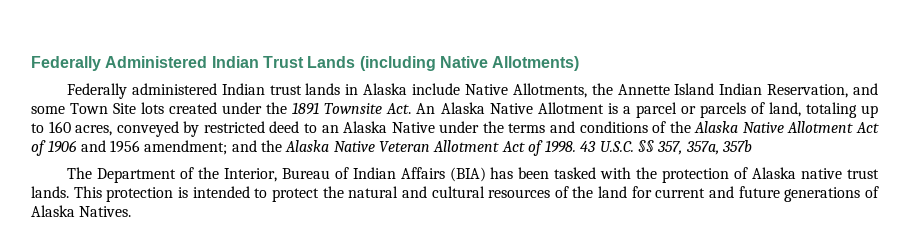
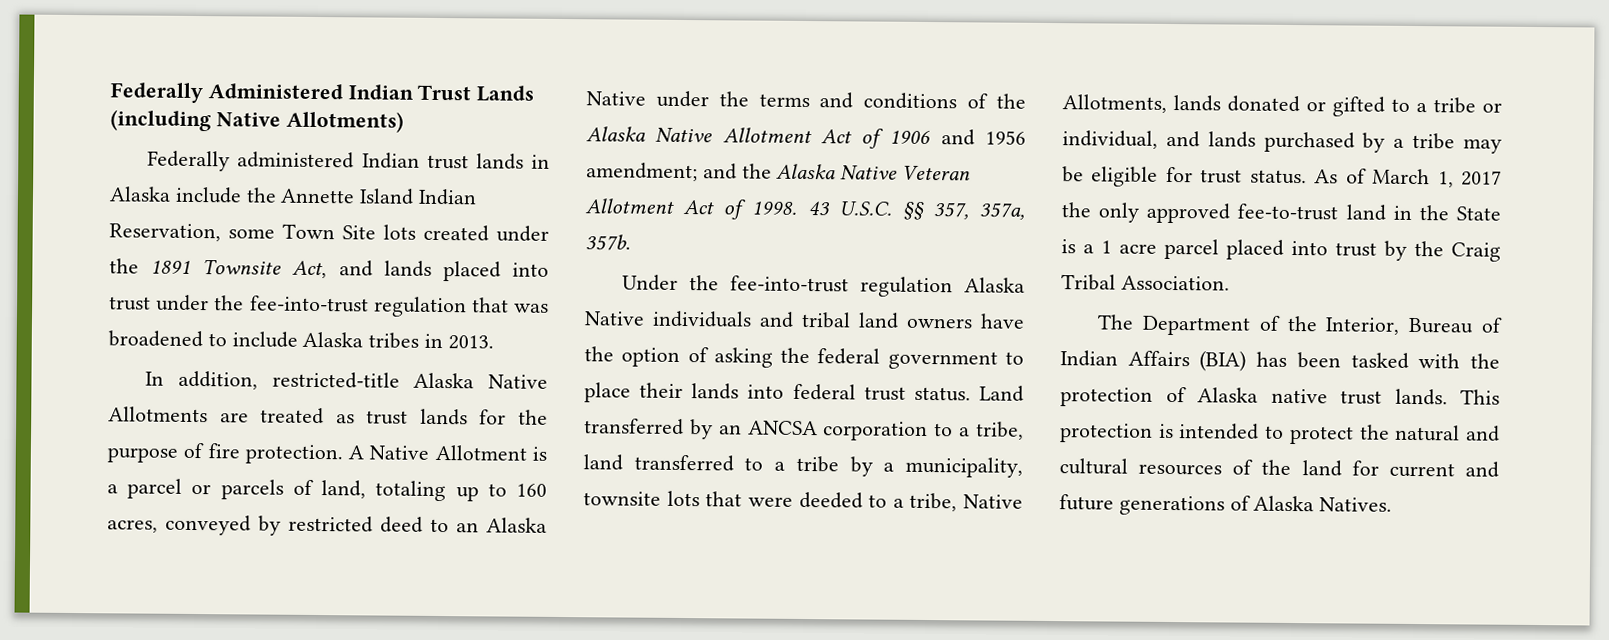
- Federally administered Indian trust lands in Alaska include Native Allotments, the Annette Island Indian Reservation, and some Town Site lots created under the 1891 Townsite Act. An Alaska Native Allotment is a parcel or parcels of land, totaling up to 160 acres, conveyed by restricted deed to an Alaska Native under the terms and conditions of the Alaska Native Allotment Act of 1906 and 1956 amendment;
+ Federally administered Indian trust lands in Alaska include the Annette Island Indian Reservation, some Town Site lots created under the 1891 Townsite Act, and lands placed into trust under the fee-into-trust regulation that was broadened to include Alaska tribes in 2013.
+ In addition, restricted-title Alaska Native Allotments are treated as trust lands for the purpose of fire protection. A Native Allotment is a parcel or parcels of land, totaling up to 160 acres, conveyed by restricted deed to an Alaska Native under the terms and conditions of the Alaska Native Allotment Act of 1906 and 1956 amendment;
- 43 U.S.C. §§ 357, 357a, 357b
+ 43 U.S.C. §§ 357, 357a, 357b.
+ Under the fee-into-trust regulation Alaska Native individuals and tribal land owners have the option of asking the federal government to place their lands into federal trust status. Land transferred by an ANCSA corporation to a tribe, land transferred to a tribe by a municipality, townsite lots that were deeded to a tribe, Native Allotments, lands donated or gifted to a tribe or individual, and lands purchased by a tribe may be eligible for trust status. As of March 1, 2017 the only approved fee-to-trust land in the State is a 1 acre parcel placed into trust by the Craig Tribal Association.

